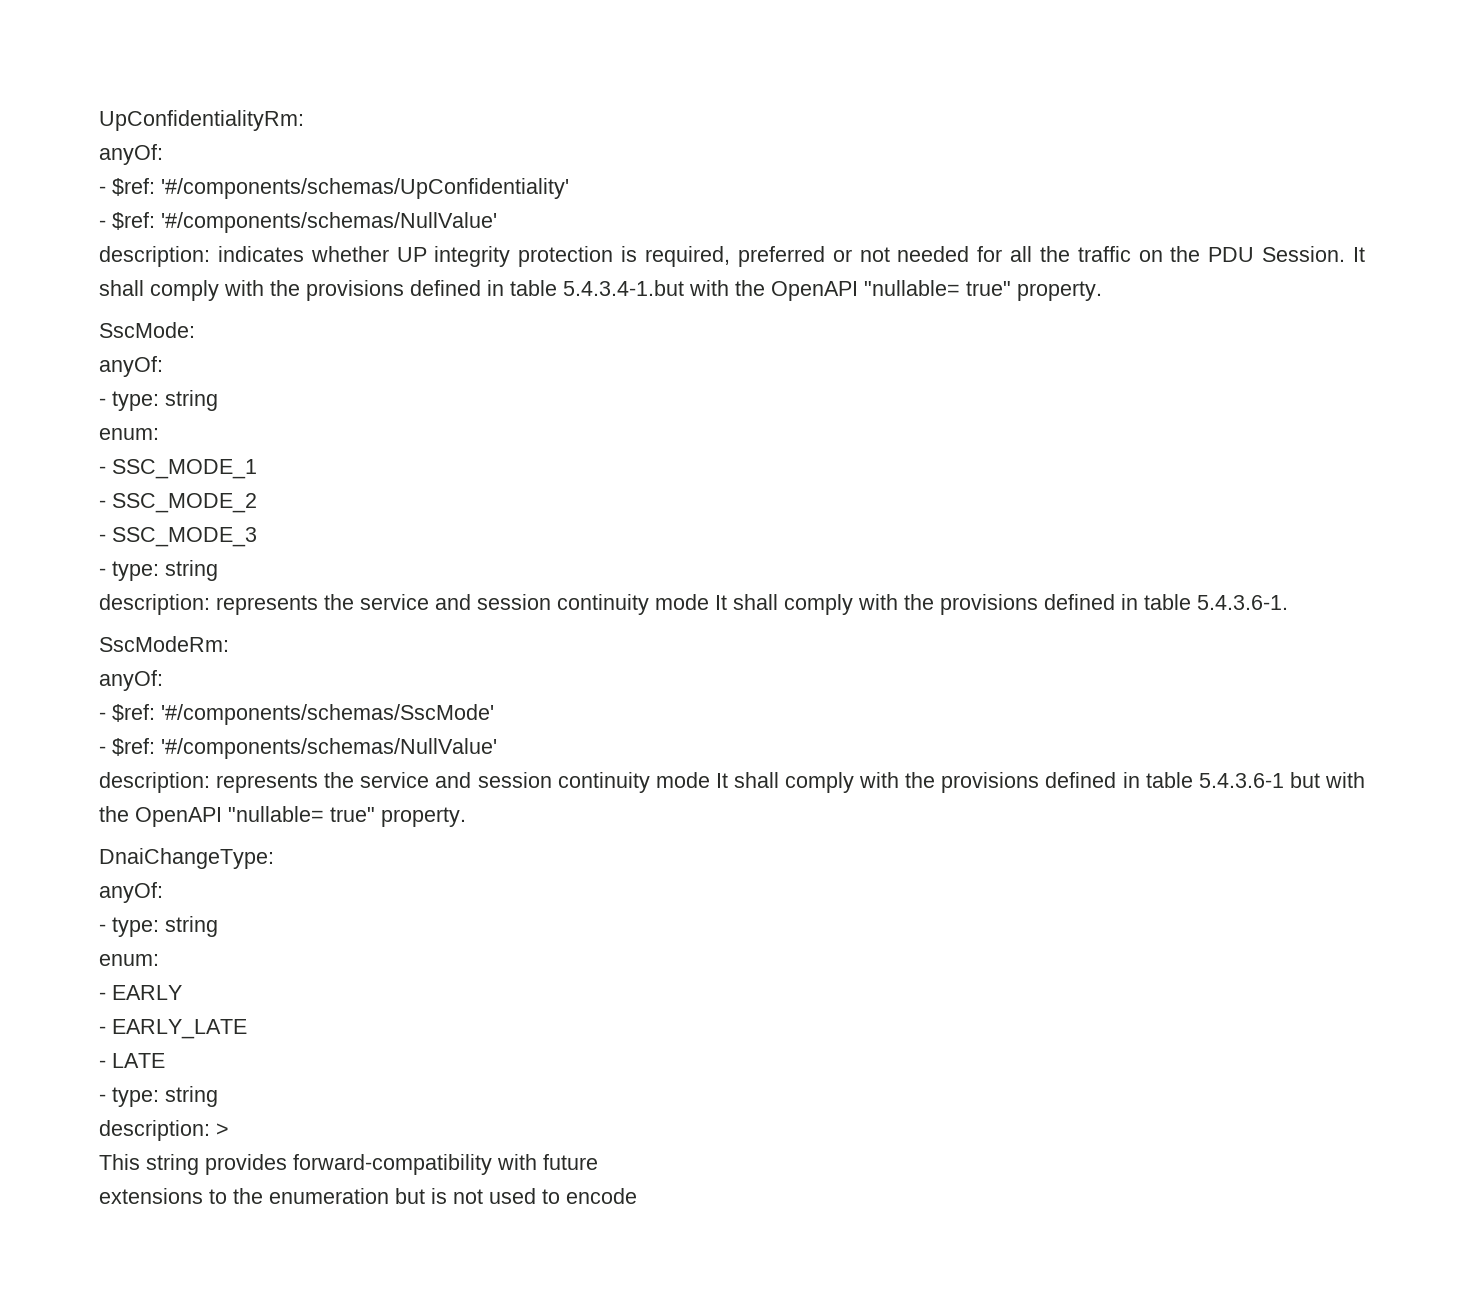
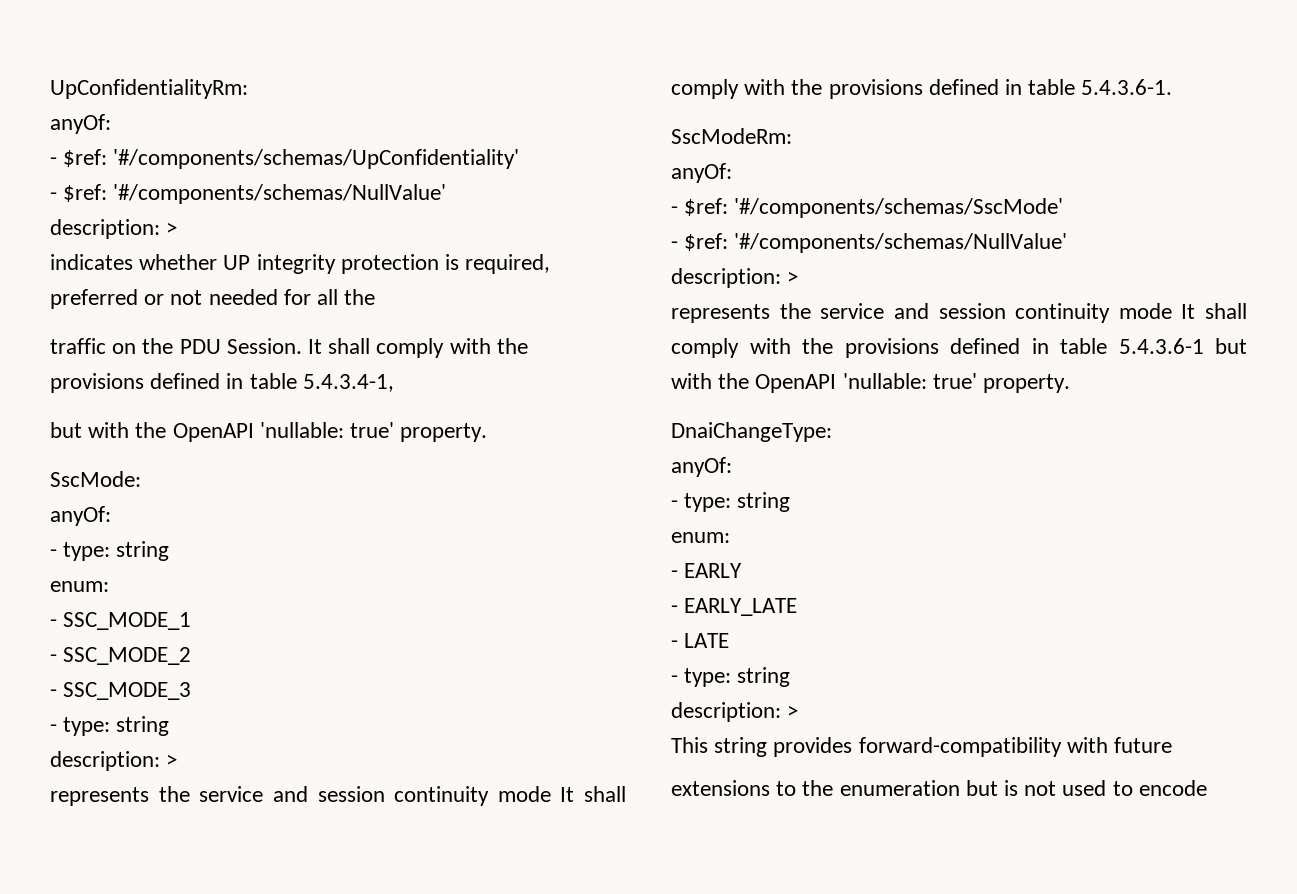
  - $ref: '#/components/schemas/UpConfidentiality'
  - $ref: '#/components/schemas/NullValue'
- description: indicates whether UP integrity protection is required, preferred or not needed for all the traffic on the PDU Session.
+ description: >
+ indicates whether UP integrity protection is required, preferred or not needed for all the
+ traffic on the PDU Session.
- It shall comply with the provisions defined in table 5.4.3.4-1.but with the OpenAPI "nullable= true" property.
+ It shall comply with the provisions defined in table 5.4.3.4-1,
+ but with the OpenAPI 'nullable: true' property.
  - SSC_MODE_3
  - type: string
- description: represents the service and session continuity mode It shall comply with the provisions defined in table 5.4.3.6-1.
+ description: >
+ represents the service and session continuity mode It shall comply with the provisions defined in table 5.4.3.6-1.
  - $ref: '#/components/schemas/SscMode'
  - $ref: '#/components/schemas/NullValue'
- description: represents the service and session continuity mode It shall comply with the provisions defined in table 5.4.3.6-1 but with the OpenAPI "nullable= true" property.
+ description: >
+ represents the service and session continuity mode It shall comply with the provisions defined in table 5.4.3.6-1 but with the OpenAPI 'nullable: true' property.

